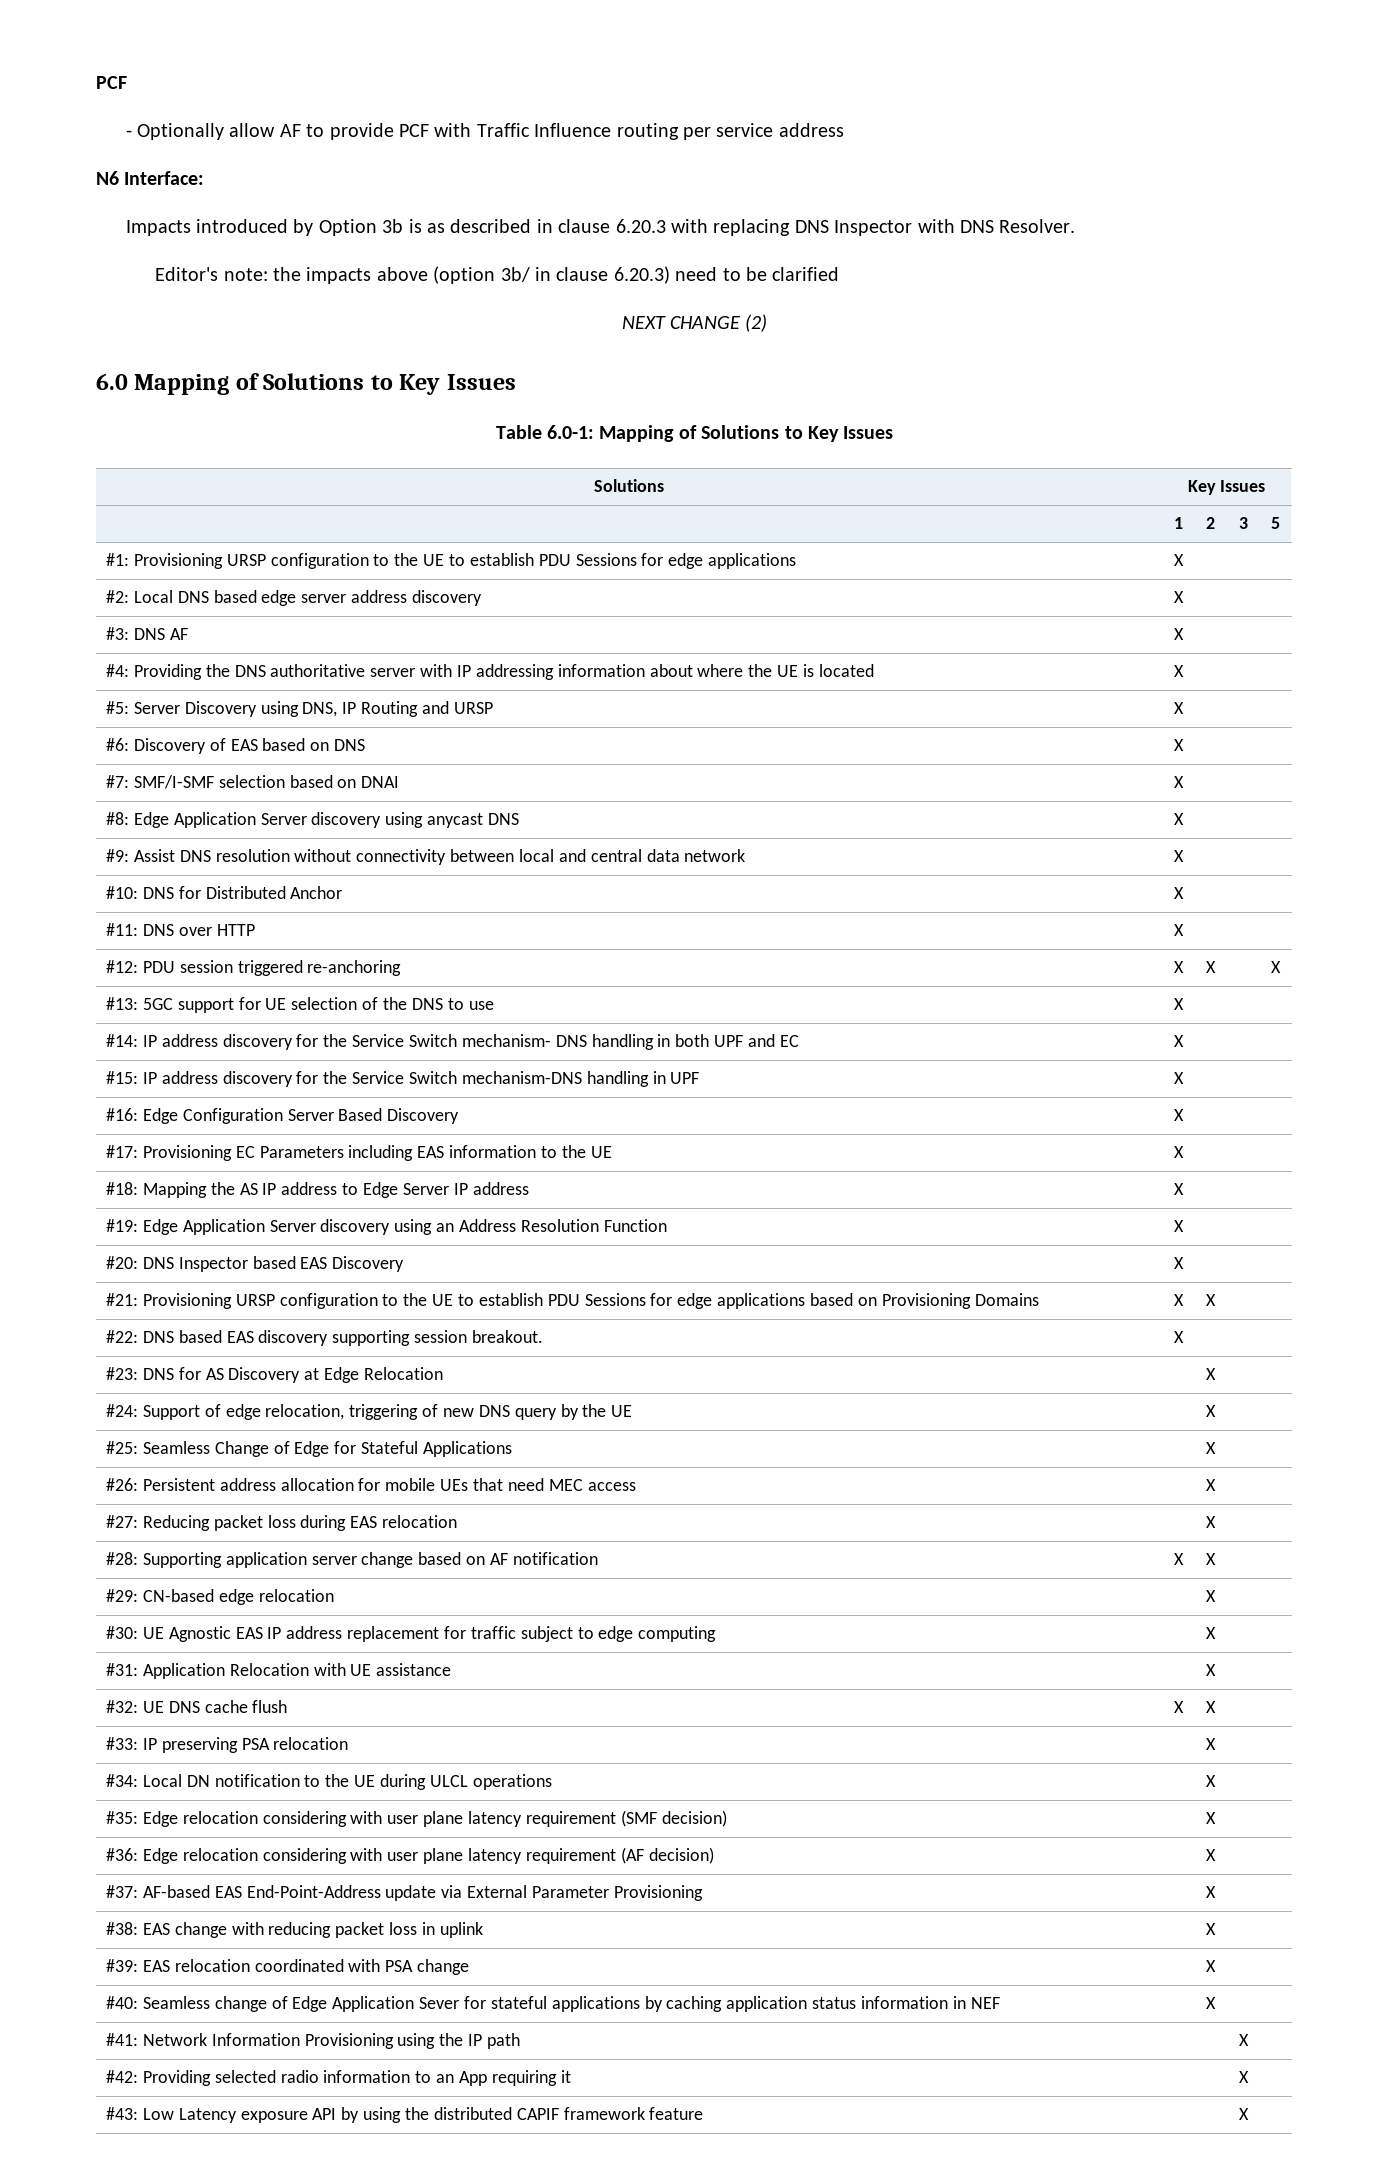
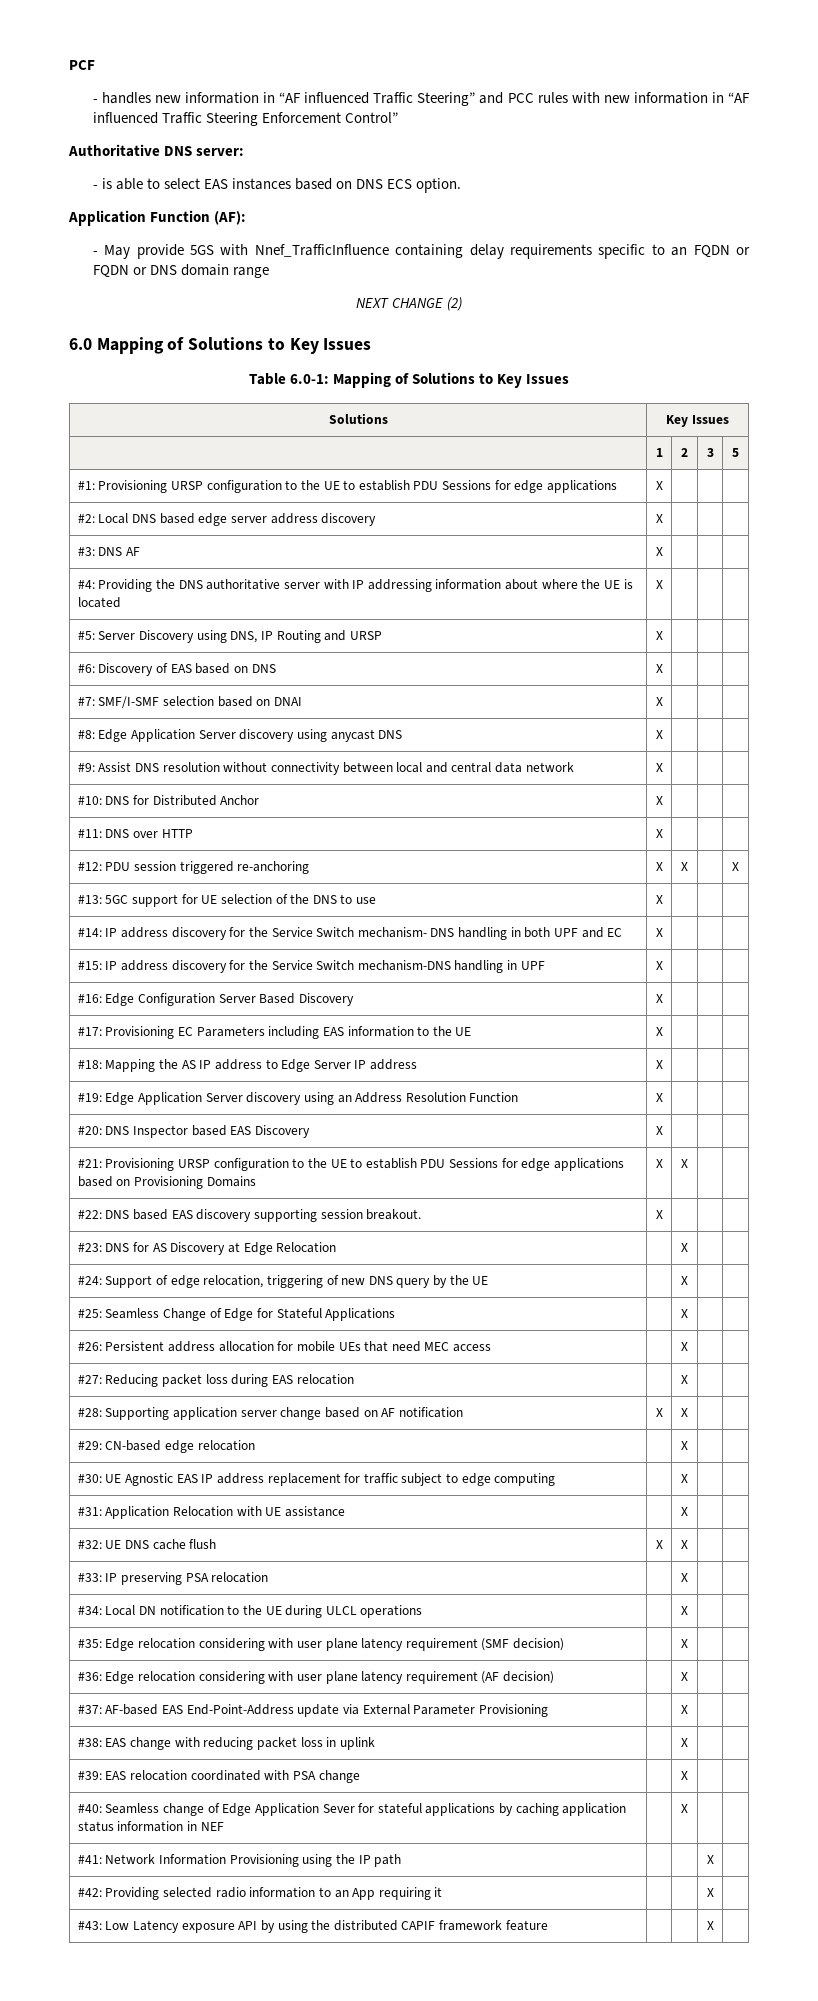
- - Optionally allow AF to provide PCF with Traffic Influence routing per service address
- N6 Interface:
- Impacts introduced by Option 3b is as described in clause 6.20.3 with replacing DNS Inspector with DNS Resolver.
- Editor's note: the impacts above (option 3b/ in clause 6.20.3) need to be clarified
+ - handles new information in “AF influenced Traffic Steering” and PCC rules with new information in “AF influenced Traffic Steering Enforcement Control”
+ Authoritative DNS server:
+ - is able to select EAS instances based on DNS ECS option.
+ Application Function (AF):
+ - May provide 5GS with Nnef_TrafficInfluence containing delay requirements specific to an FQDN or FQDN or DNS domain range

